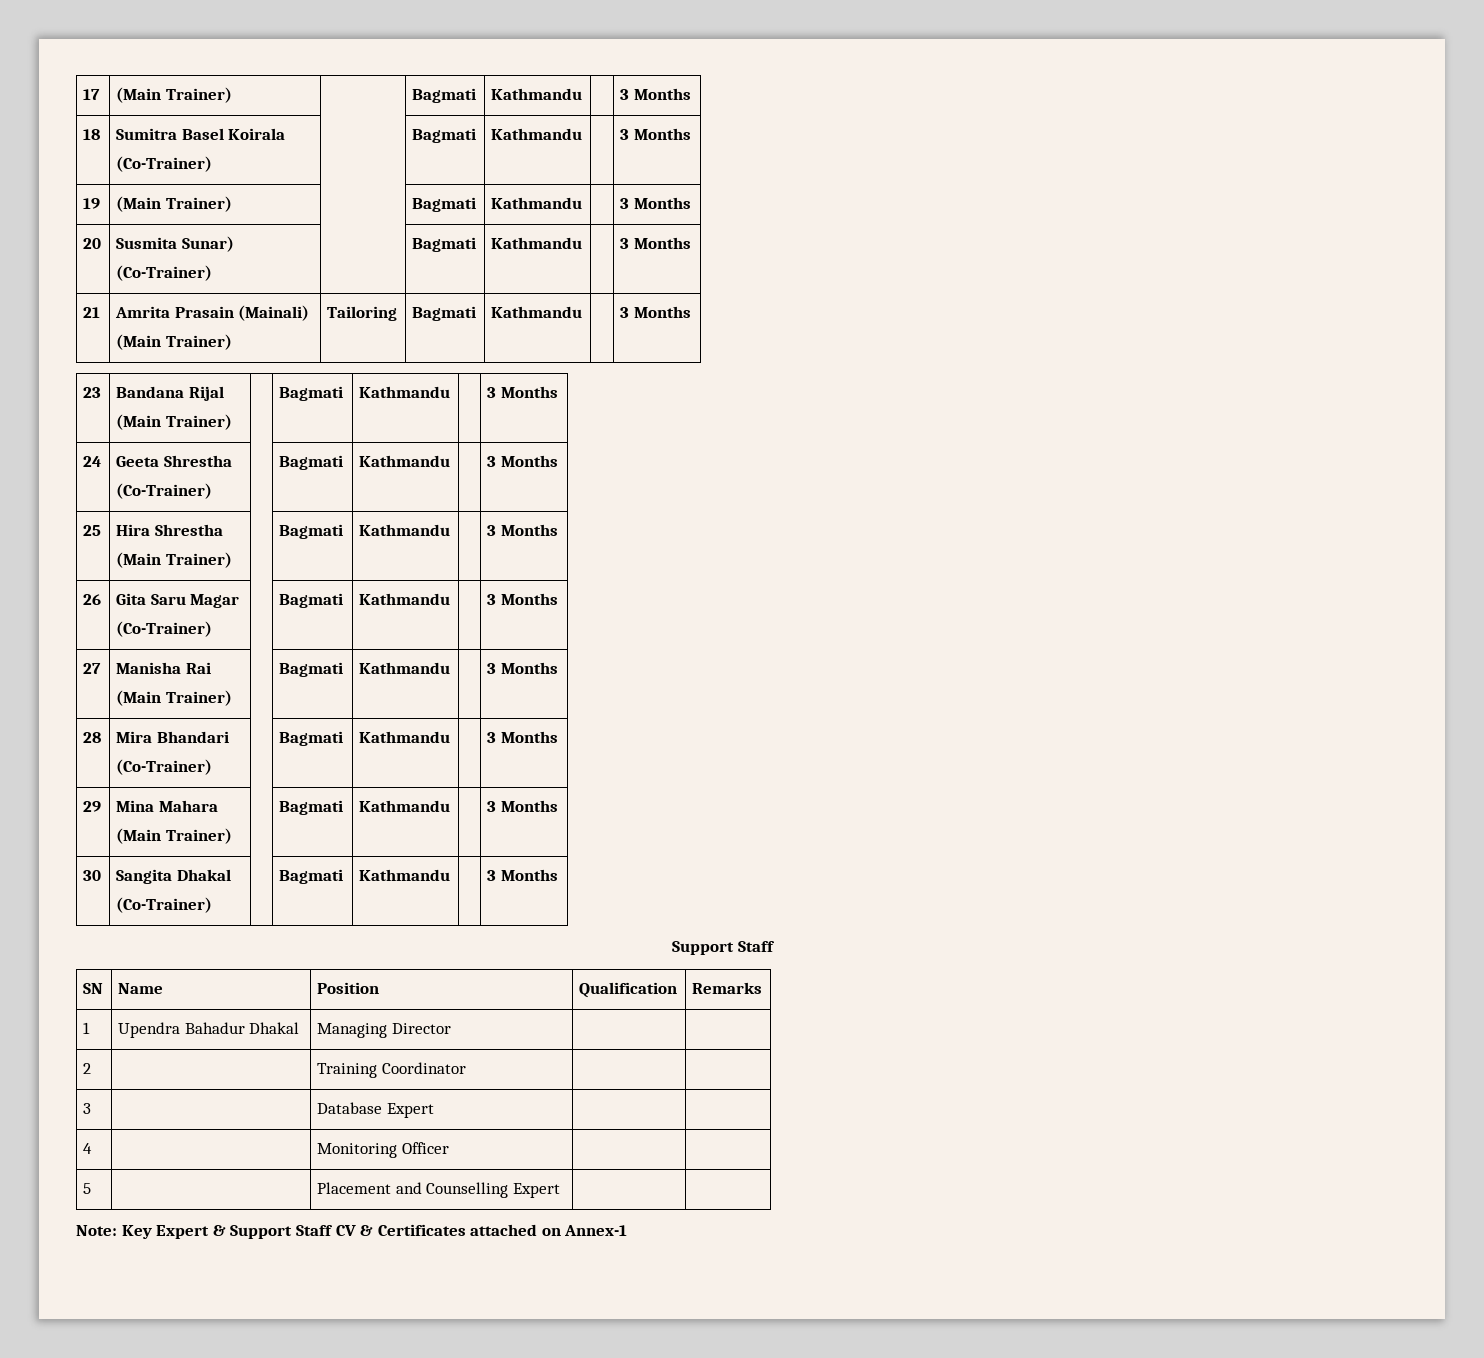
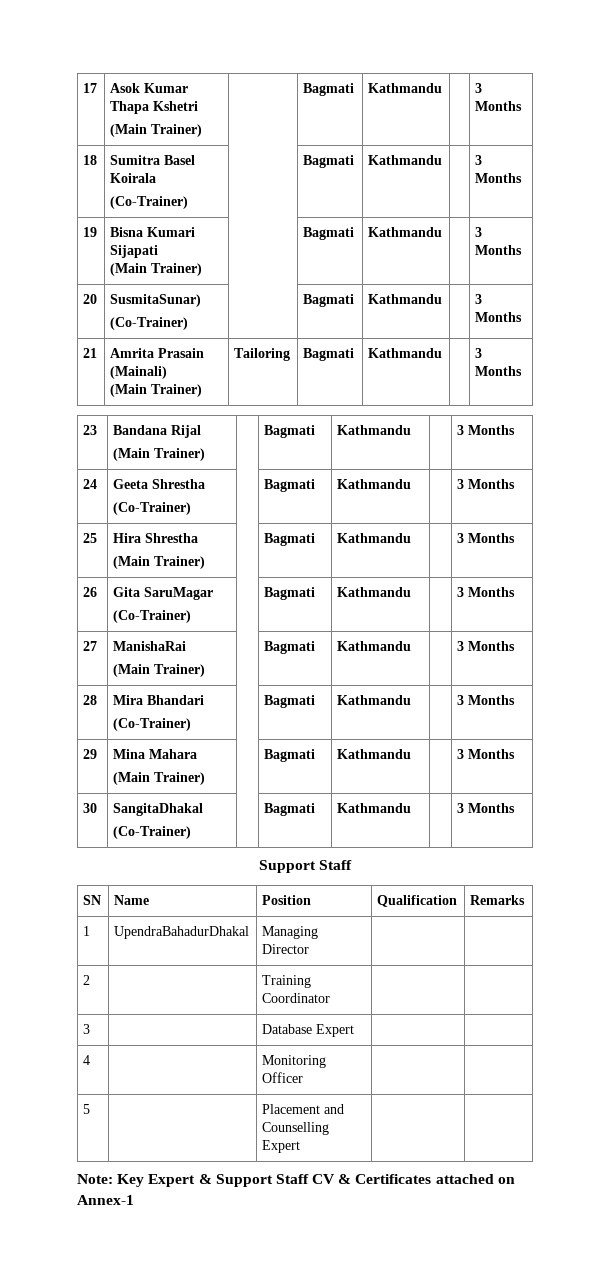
- 17 | (Main Trainer) | | Bagmati | Kathmandu | | 3 Months
+ 17 | Asok Kumar Thapa Kshetri
+ (Main Trainer) | | Bagmati | Kathmandu | | 3 Months
- 19 | (Main Trainer) | | Bagmati | Kathmandu | | 3 Months
+ 19 | Bisna Kumari Sijapati
+ (Main Trainer) | | Bagmati | Kathmandu | | 3 Months
- 20 | Susmita Sunar)
+ 20 | SusmitaSunar)
- 26 | Gita Saru Magar
+ 26 | Gita SaruMagar
- 27 | Manisha Rai
+ 27 | ManishaRai
- 30 | Sangita Dhakal
+ 30 | SangitaDhakal
- 1 | Upendra Bahadur Dhakal | Managing Director | |
+ 1 | UpendraBahadurDhakal | Managing Director | |

